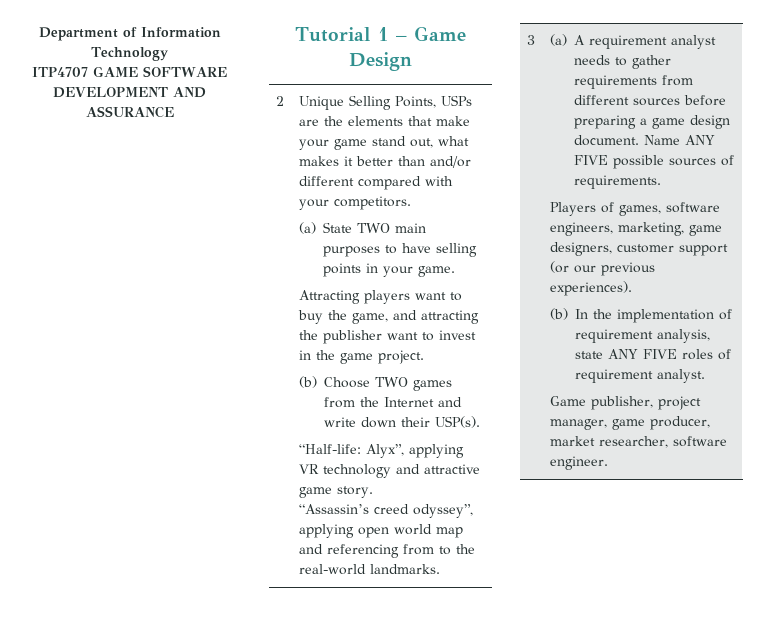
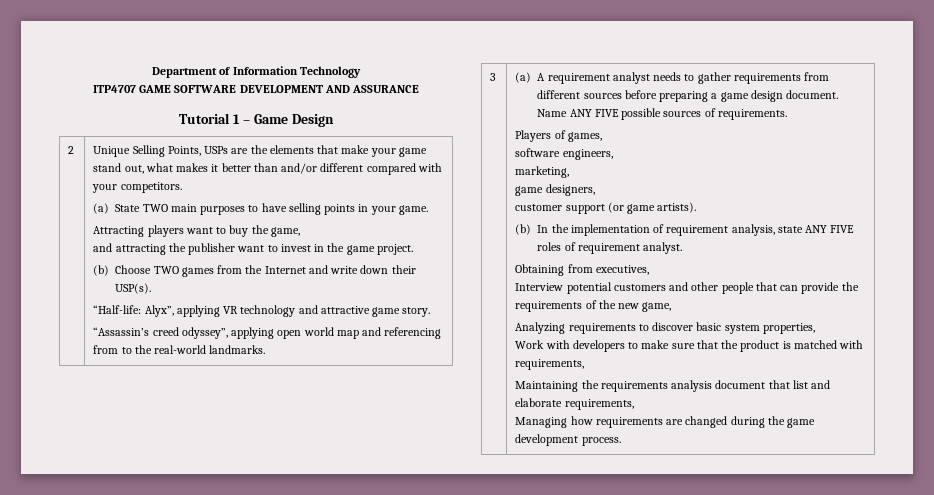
- Attracting players want to buy the game, and attracting the publisher want to invest in the game project.
+ Attracting players want to buy the game,
+ and attracting the publisher want to invest in the game project.
- Players of games, software engineers, marketing, game designers, customer support (or our previous experiences).
+ Players of games,
+ software engineers,
+ marketing,
+ game designers,
+ customer support (or game artists).
- Game publisher, project manager, game producer, market researcher, software engineer.
+ Obtaining from executives,
+ Interview potential customers and other people that can provide the requirements of the new game,
+ Analyzing requirements to discover basic system properties,
+ Work with developers to make sure that the product is matched with requirements,
+ Maintaining the requirements analysis document that list and elaborate requirements,
+ Managing how requirements are changed during the game development process.

